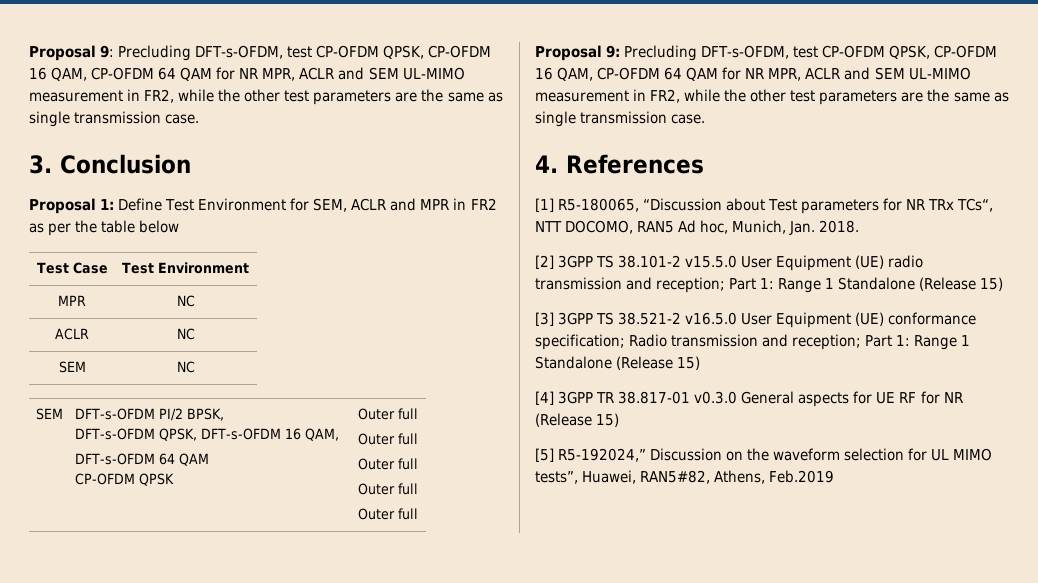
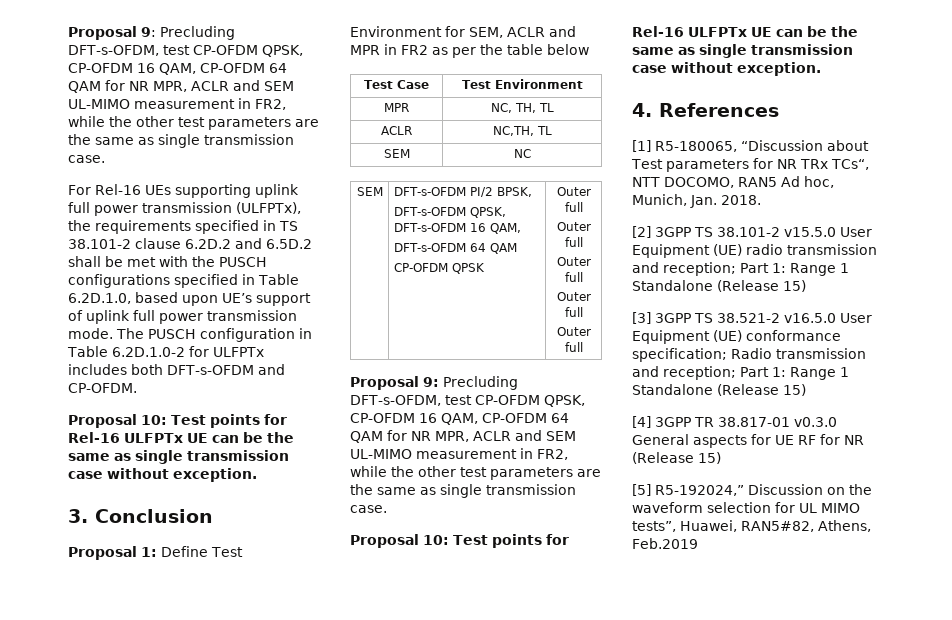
+ For Rel-16 UEs supporting uplink full power transmission (ULFPTx), the requirements specified in TS 38.101-2 clause 6.2D.2 and 6.5D.2 shall be met with the PUSCH configurations specified in Table 6.2D.1.0, based upon UE’s support of uplink full power transmission mode. The PUSCH configuration in Table 6.2D.1.0-2 for ULFPTx includes both DFT-s-OFDM and CP-OFDM.
+ Proposal 10: Test points for Rel-16 ULFPTx UE can be the same as single transmission case without exception.
- MPR | NC
+ MPR | NC, TH, TL
- ACLR | NC
+ ACLR | NC,TH, TL
  SEM | DFT-s-OFDM PI/2 BPSK,
  DFT-s-OFDM QPSK, DFT-s-OFDM 16 QAM,
  DFT-s-OFDM 64 QAM
  CP-OFDM QPSK | Outer full
  Outer full
  Outer full
  Outer full
  Outer full
  Proposal 9: Precluding DFT-s-OFDM, test CP-OFDM QPSK, CP-OFDM 16 QAM, CP-OFDM 64 QAM for NR MPR, ACLR and SEM UL-MIMO measurement in FR2, while the other test parameters are the same as single transmission case.
+ Proposal 10: Test points for Rel-16 ULFPTx UE can be the same as single transmission case without exception.

